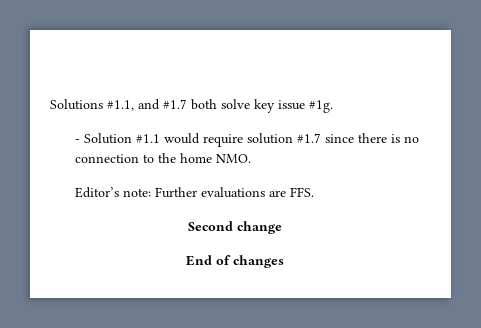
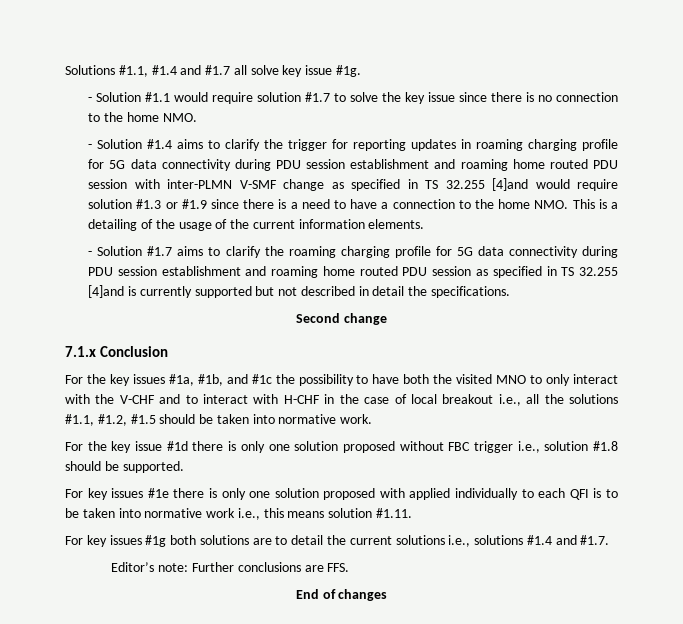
- Solutions #1.1, and #1.7 both solve key issue #1g.
+ Solutions #1.1, #1.4 and #1.7 all solve key issue #1g.
- - Solution #1.1 would require solution #1.7 since there is no connection to the home NMO.
+ - Solution #1.1 would require solution #1.7 to solve the key issue since there is no connection to the home NMO.
- Editor’s note: Further evaluations are FFS.
+ - Solution #1.4 aims to clarify the trigger for reporting updates in roaming charging profile for 5G data connectivity during PDU session establishment and roaming home routed PDU session with inter-PLMN V-SMF change as specified in TS 32.255 [4]and would require solution #1.3 or #1.9 since there is a need to have a connection to the home NMO. This is a detailing of the usage of the current information elements.
+ - Solution #1.7 aims to clarify the roaming charging profile for 5G data connectivity during PDU session establishment and roaming home routed PDU session as specified in TS 32.255 [4]and is currently supported but not described in detail the specifications.
  Second change
+ 7.1.x Conclusion
+ For the key issues #1a, #1b, and #1c the possibility to have both the visited MNO to only interact with the V-CHF and to interact with H-CHF in the case of local breakout i.e., all the solutions #1.1, #1.2, #1.5 should be taken into normative work.
+ For the key issue #1d there is only one solution proposed without FBC trigger i.e., solution #1.8 should be supported.
+ For key issues #1e there is only one solution proposed with applied individually to each QFI is to be taken into normative work i.e., this means solution #1.11.
+ For key issues #1g both solutions are to detail the current solutions i.e., solutions #1.4 and #1.7.
+ Editor’s note: Further conclusions are FFS.

